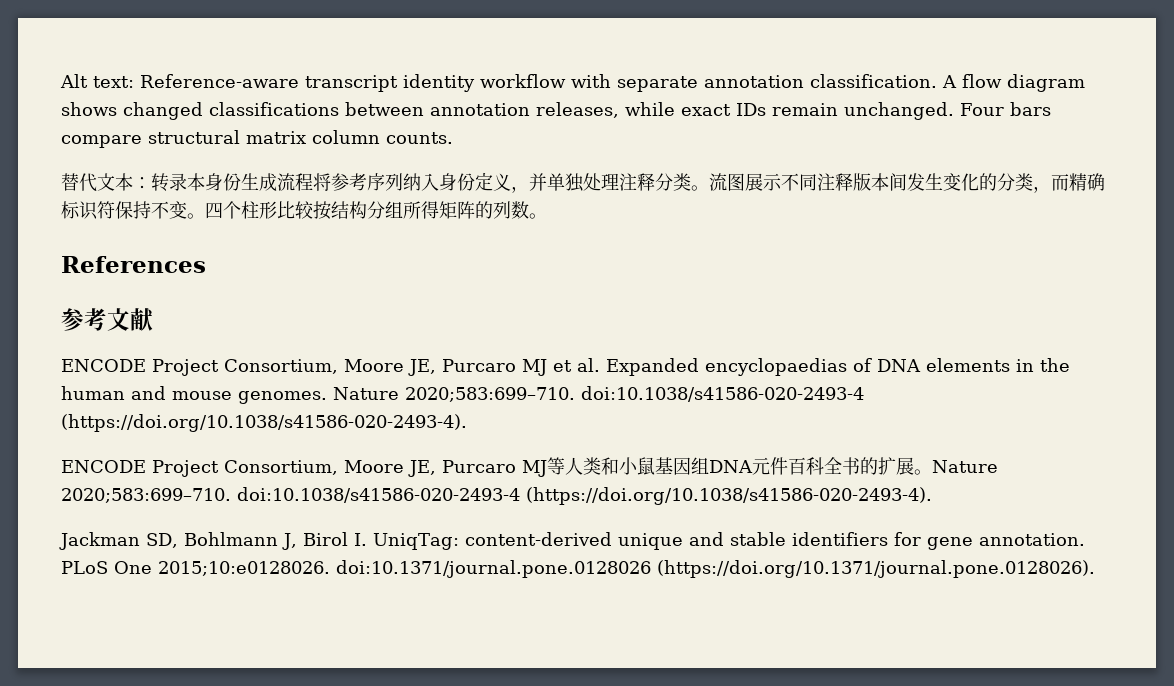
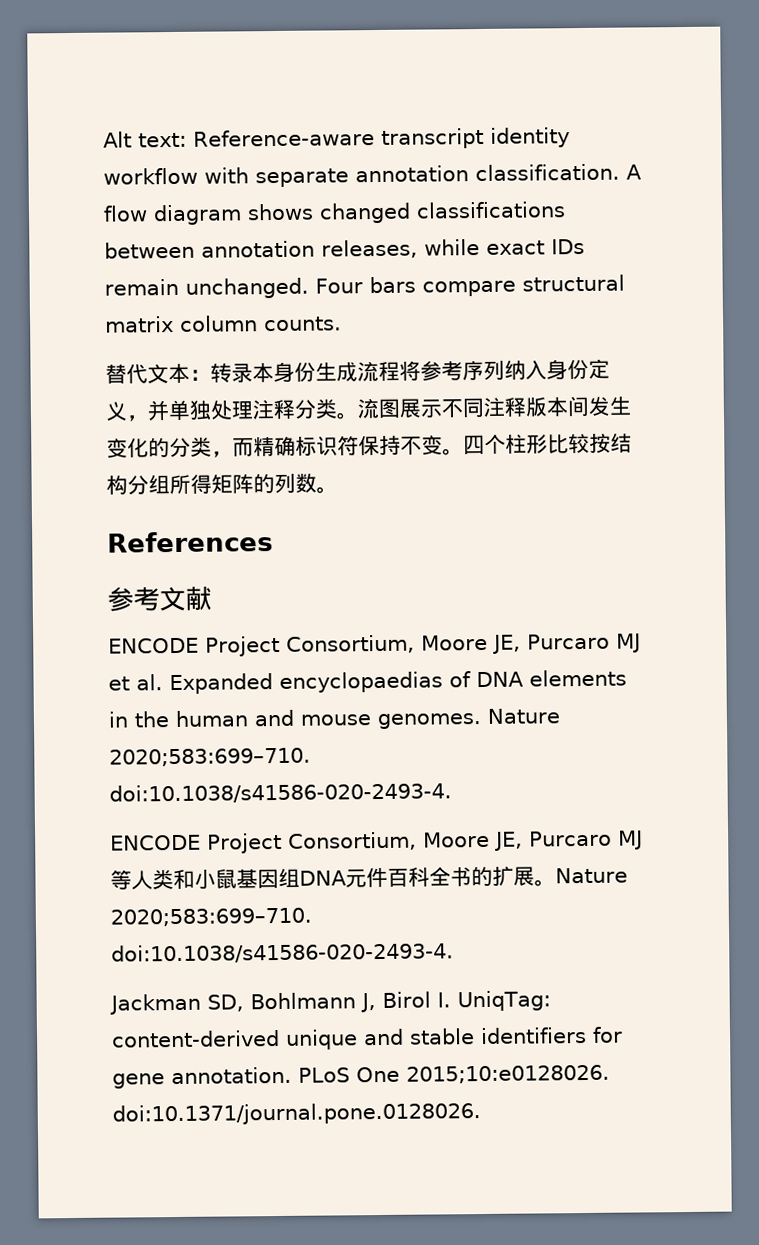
- ENCODE Project Consortium, Moore JE, Purcaro MJ et al. Expanded encyclopaedias of DNA elements in the human and mouse genomes. Nature 2020;583:699–710. doi:10.1038/s41586-020-2493-4 (https://doi.org/10.1038/s41586-020-2493-4).
+ ENCODE Project Consortium, Moore JE, Purcaro MJ et al. Expanded encyclopaedias of DNA elements in the human and mouse genomes. Nature 2020;583:699–710. doi:10.1038/s41586-020-2493-4.
- ENCODE Project Consortium, Moore JE, Purcaro MJ等人类和小鼠基因组DNA元件百科全书的扩展。Nature 2020;583:699–710. doi:10.1038/s41586-020-2493-4 (https://doi.org/10.1038/s41586-020-2493-4).
+ ENCODE Project Consortium, Moore JE, Purcaro MJ等人类和小鼠基因组DNA元件百科全书的扩展。Nature 2020;583:699–710. doi:10.1038/s41586-020-2493-4.
- PLoS One 2015;10:e0128026. doi:10.1371/journal.pone.0128026 (https://doi.org/10.1371/journal.pone.0128026).
+ PLoS One 2015;10:e0128026. doi:10.1371/journal.pone.0128026.

